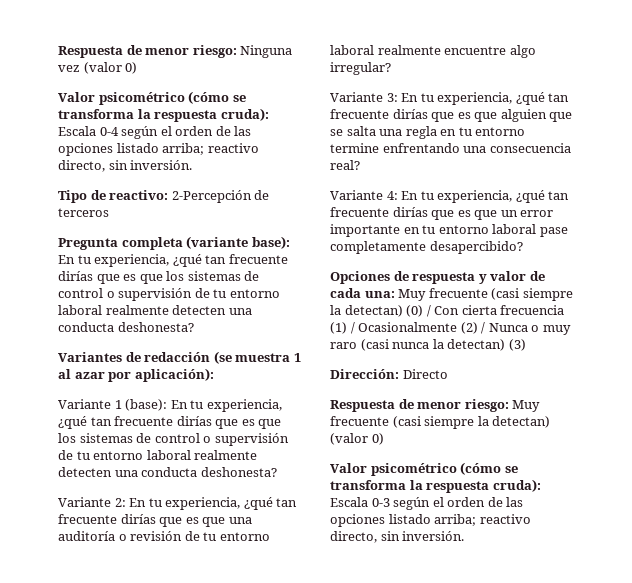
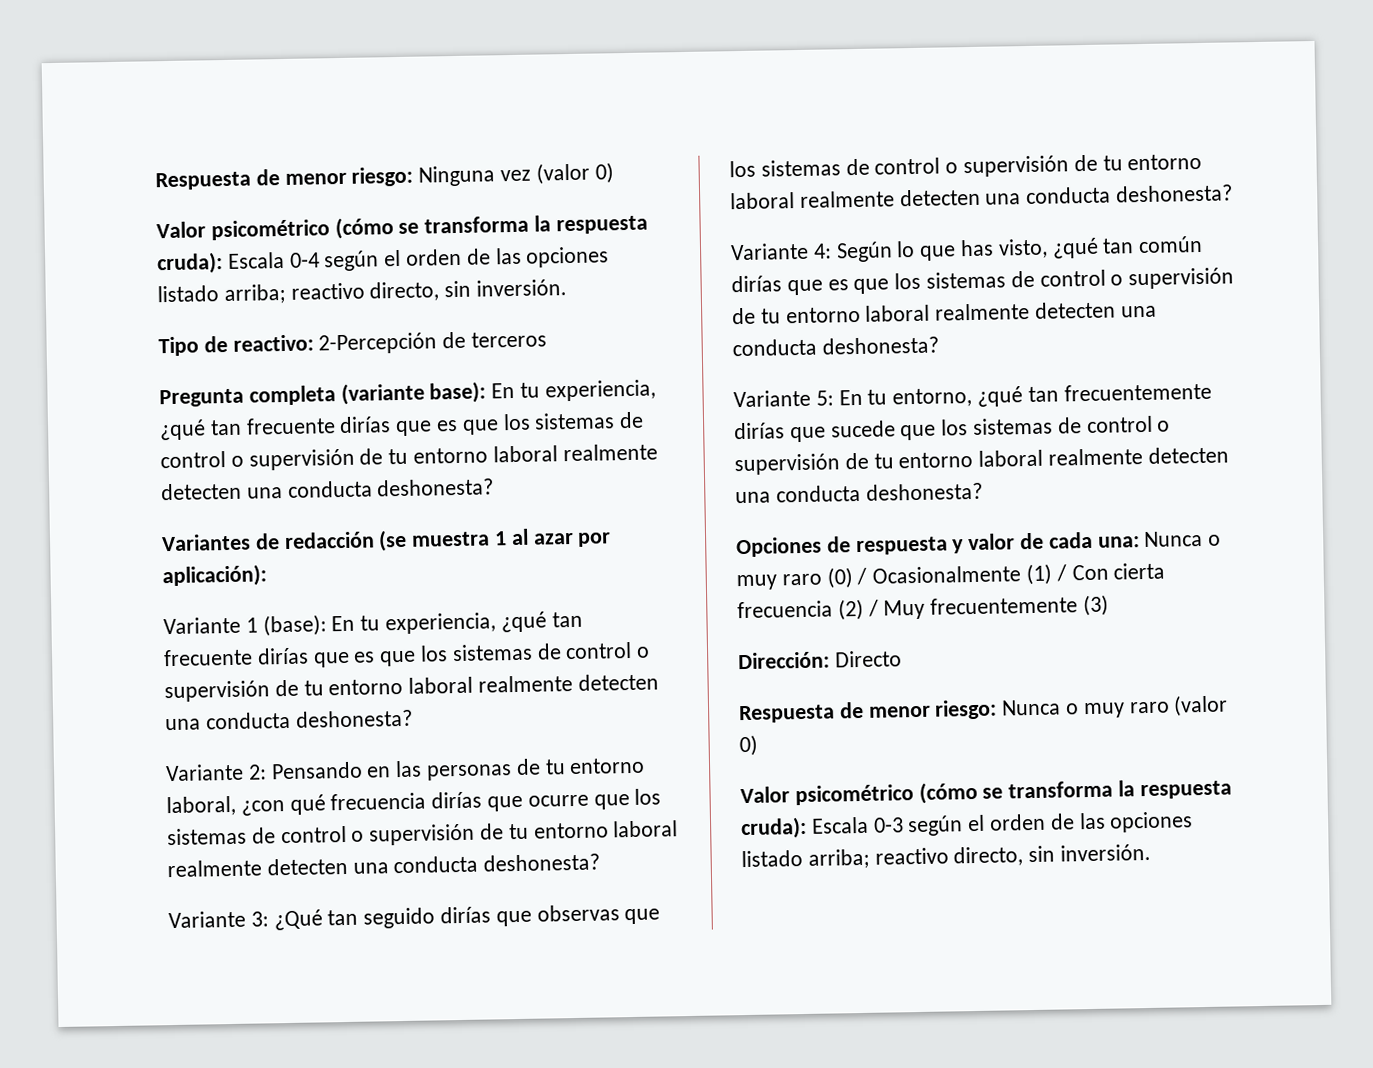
- Variante 2: En tu experiencia, ¿qué tan frecuente dirías que es que una auditoría o revisión de tu entorno laboral realmente encuentre algo irregular?
- Variante 3: En tu experiencia, ¿qué tan frecuente dirías que es que alguien que se salta una regla en tu entorno termine enfrentando una consecuencia real?
- Variante 4: En tu experiencia, ¿qué tan frecuente dirías que es que un error importante en tu entorno laboral pase completamente desapercibido?
+ Variante 2: Pensando en las personas de tu entorno laboral, ¿con qué frecuencia dirías que ocurre que los sistemas de control o supervisión de tu entorno laboral realmente detecten una conducta deshonesta?
+ Variante 3: ¿Qué tan seguido dirías que observas que los sistemas de control o supervisión de tu entorno laboral realmente detecten una conducta deshonesta?
+ Variante 4: Según lo que has visto, ¿qué tan común dirías que es que los sistemas de control o supervisión de tu entorno laboral realmente detecten una conducta deshonesta?
+ Variante 5: En tu entorno, ¿qué tan frecuentemente dirías que sucede que los sistemas de control o supervisión de tu entorno laboral realmente detecten una conducta deshonesta?
- Opciones de respuesta y valor de cada una: Muy frecuente (casi siempre la detectan) (0) / Con cierta frecuencia (1) / Ocasionalmente (2) / Nunca o muy raro (casi nunca la detectan) (3)
+ Opciones de respuesta y valor de cada una: Nunca o muy raro (0) / Ocasionalmente (1) / Con cierta frecuencia (2) / Muy frecuentemente (3)
- Respuesta de menor riesgo: Muy frecuente (casi siempre la detectan) (valor 0)
+ Respuesta de menor riesgo: Nunca o muy raro (valor 0)

